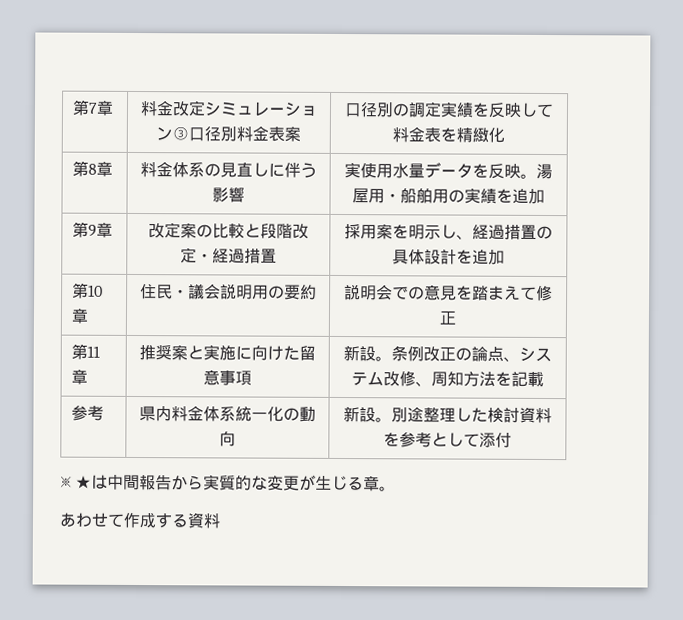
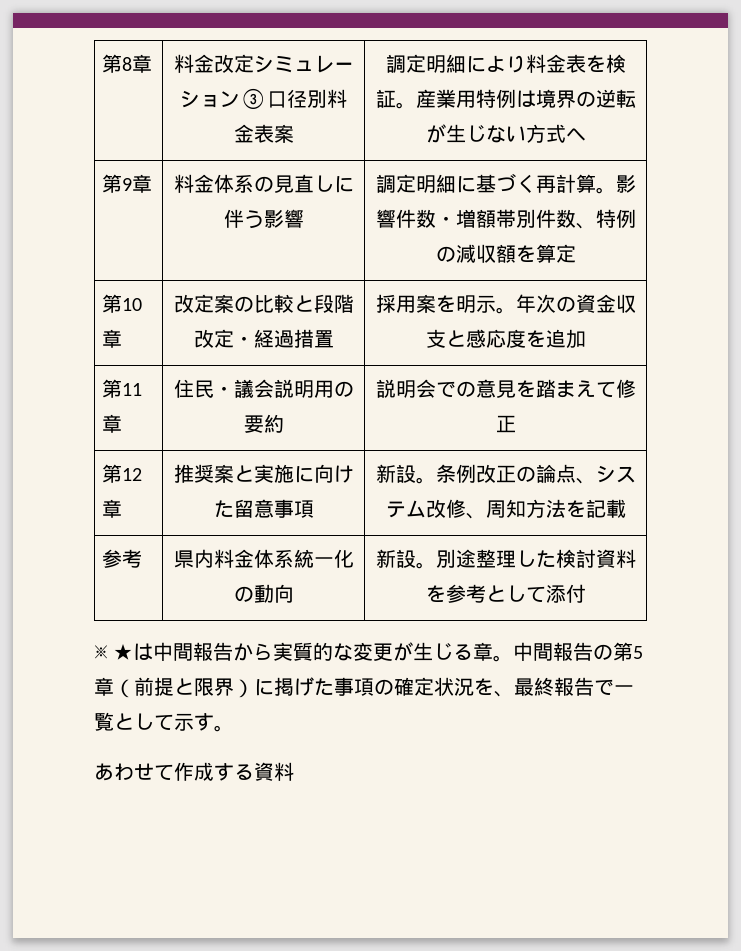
- 第7章 | 料金改定シミュレーション③口径別料金表案 | 口径別の調定実績を反映して料金表を精緻化
- 第8章 | 料金体系の見直しに伴う影響 | 実使用水量データを反映。湯屋用・船舶用の実績を追加
- 第9章 | 改定案の比較と段階改定・経過措置 | 採用案を明示し、経過措置の具体設計を追加
- 第10章 | 住民・議会説明用の要約 | 説明会での意見を踏まえて修正
+ 第8章 | 料金改定シミュレーション③口径別料金表案 | 調定明細により料金表を検証。産業用特例は境界の逆転が生じない方式へ
+ 第9章 | 料金体系の見直しに伴う影響 | 調定明細に基づく再計算。影響件数・増額帯別件数、特例の減収額を算定
+ 第10章 | 改定案の比較と段階改定・経過措置 | 採用案を明示。年次の資金収支と感応度を追加
+ 第11章 | 住民・議会説明用の要約 | 説明会での意見を踏まえて修正
- 第11章 | 推奨案と実施に向けた留意事項 | 新設。条例改正の論点、システム改修、周知方法を記載
+ 第12章 | 推奨案と実施に向けた留意事項 | 新設。条例改正の論点、システム改修、周知方法を記載
+ 中間報告の第5章（前提と限界）に掲げた事項の確定状況を、最終報告で一覧として示す。

